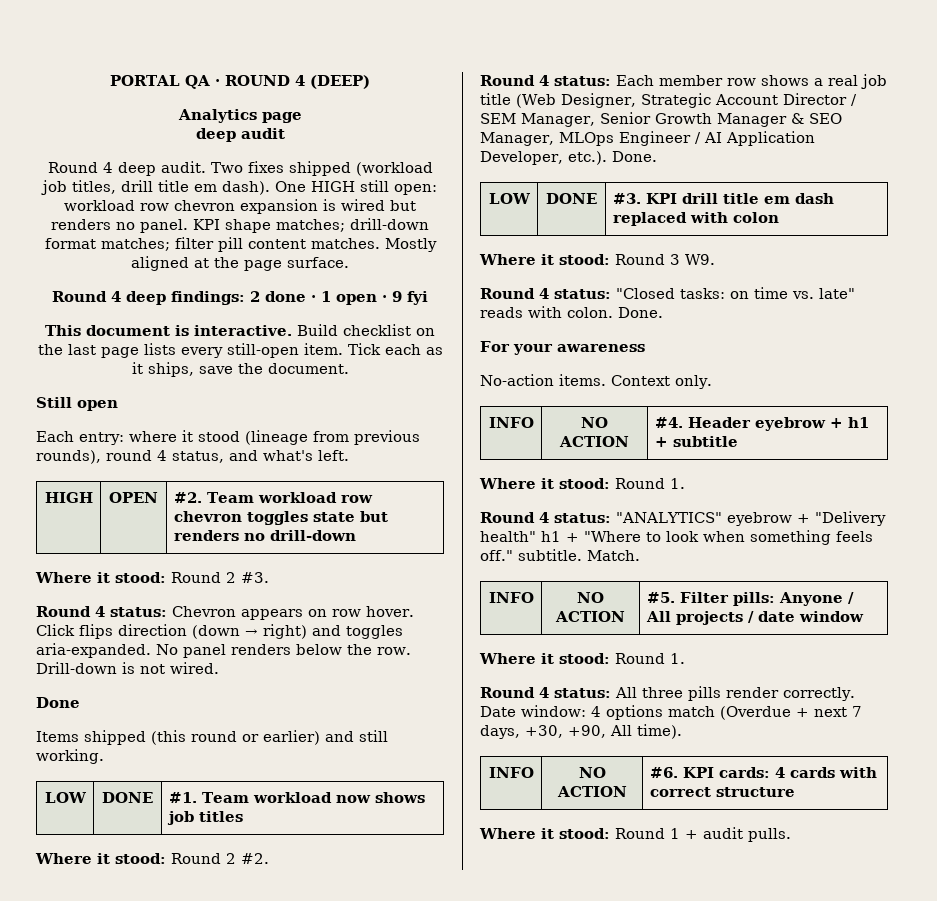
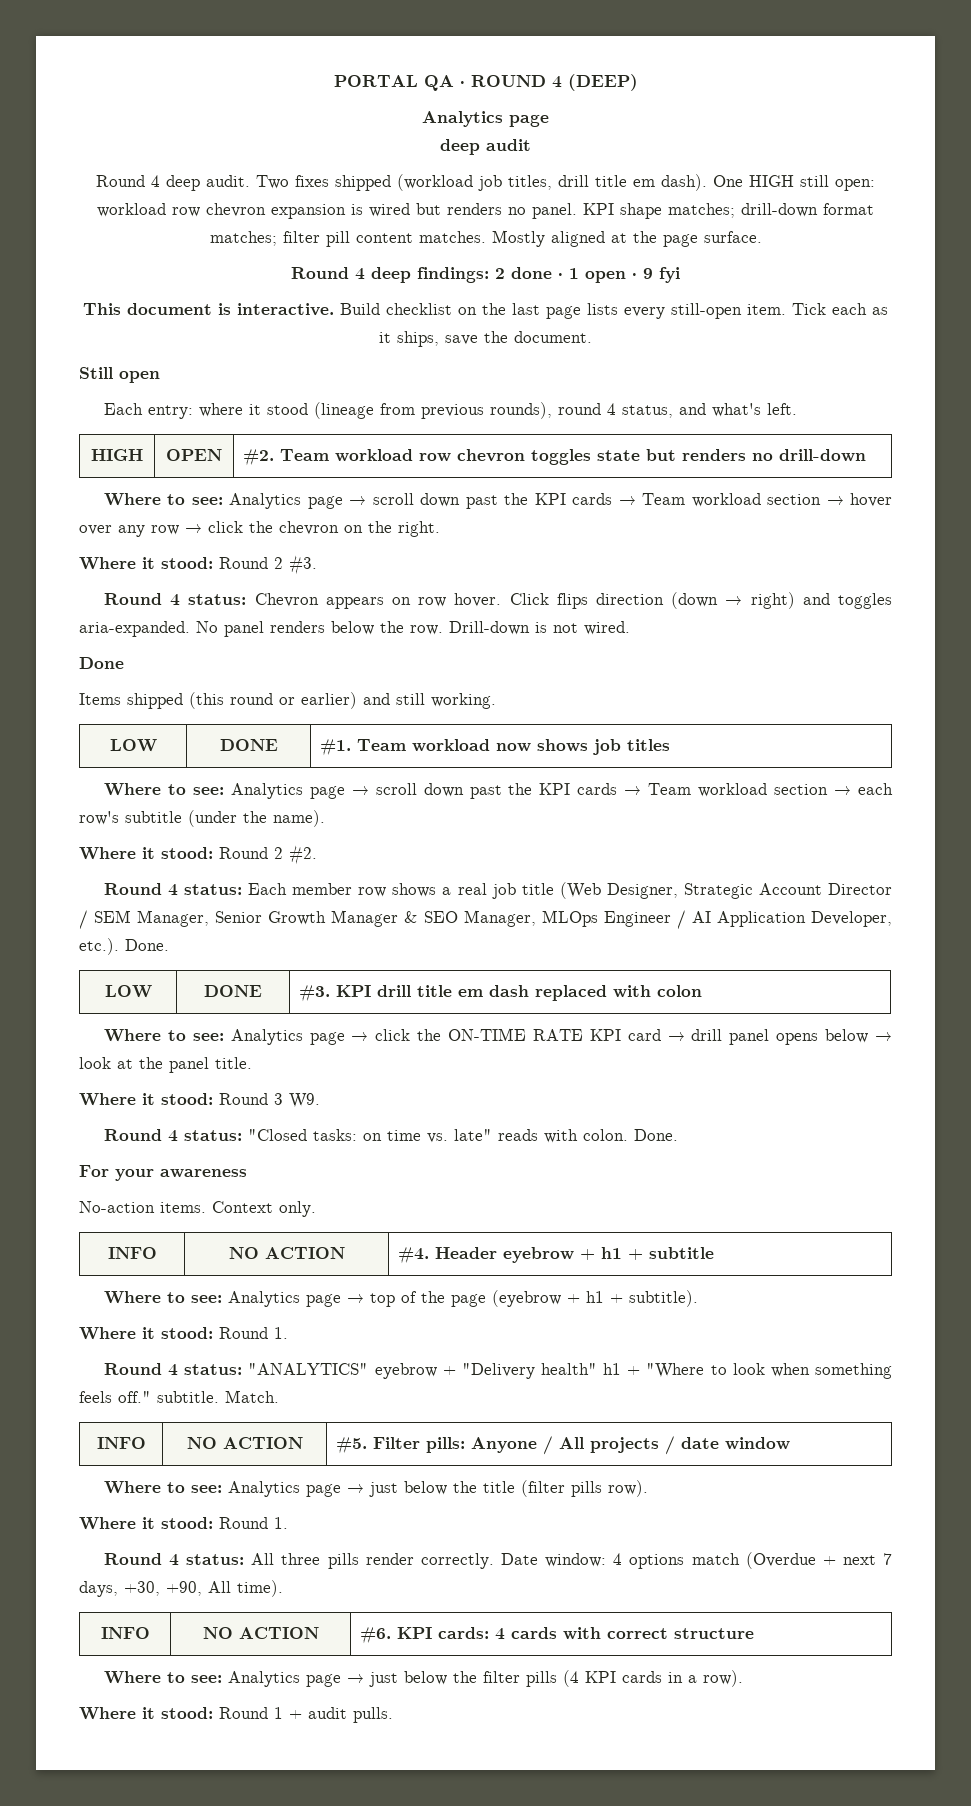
+ Where to see: Analytics page → scroll down past the KPI cards → Team workload section → hover over any row → click the chevron on the right.
+ Where to see: Analytics page → scroll down past the KPI cards → Team workload section → each row's subtitle (under the name).
+ Where to see: Analytics page → click the ON-TIME RATE KPI card → drill panel opens below → look at the panel title.
+ Where to see: Analytics page → top of the page (eyebrow + h1 + subtitle).
+ Where to see: Analytics page → just below the title (filter pills row).
+ Where to see: Analytics page → just below the filter pills (4 KPI cards in a row).

